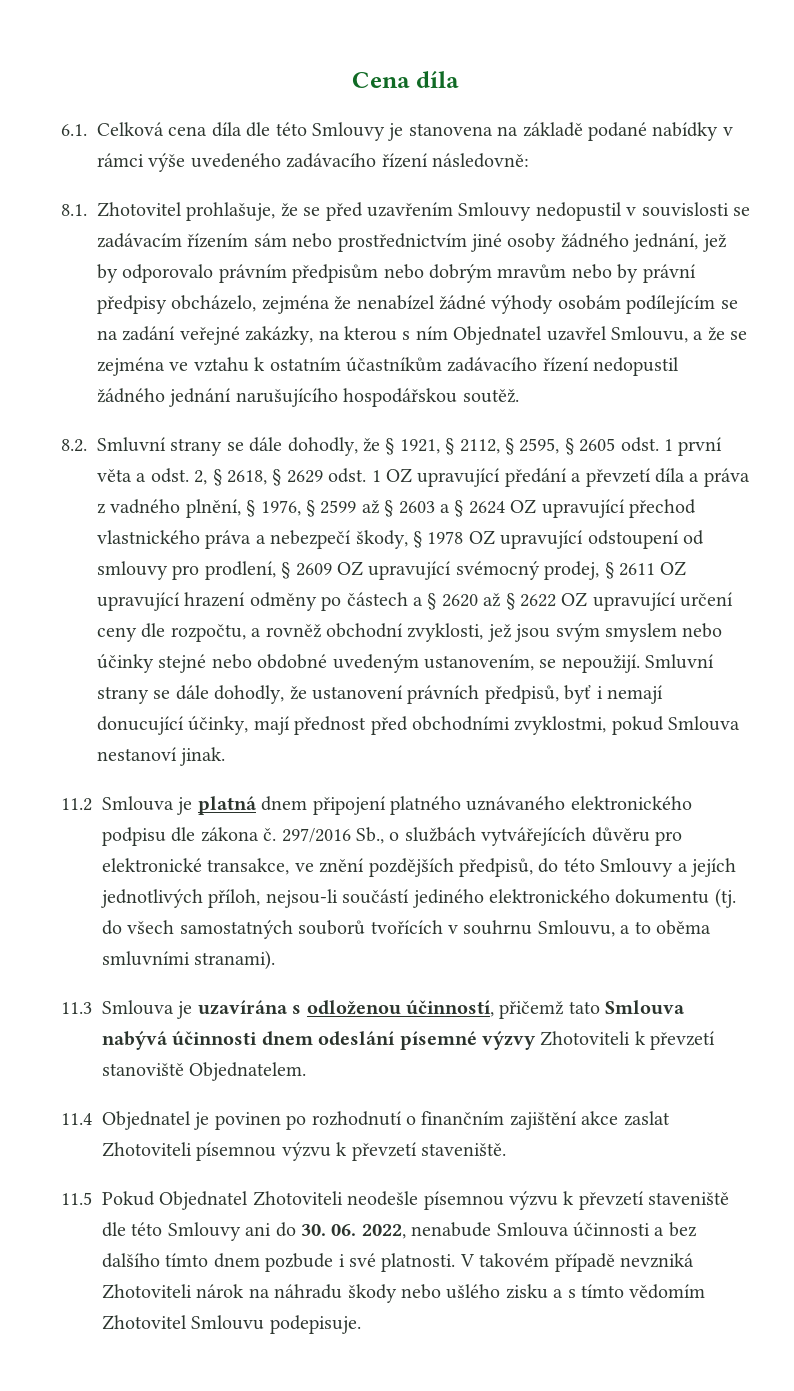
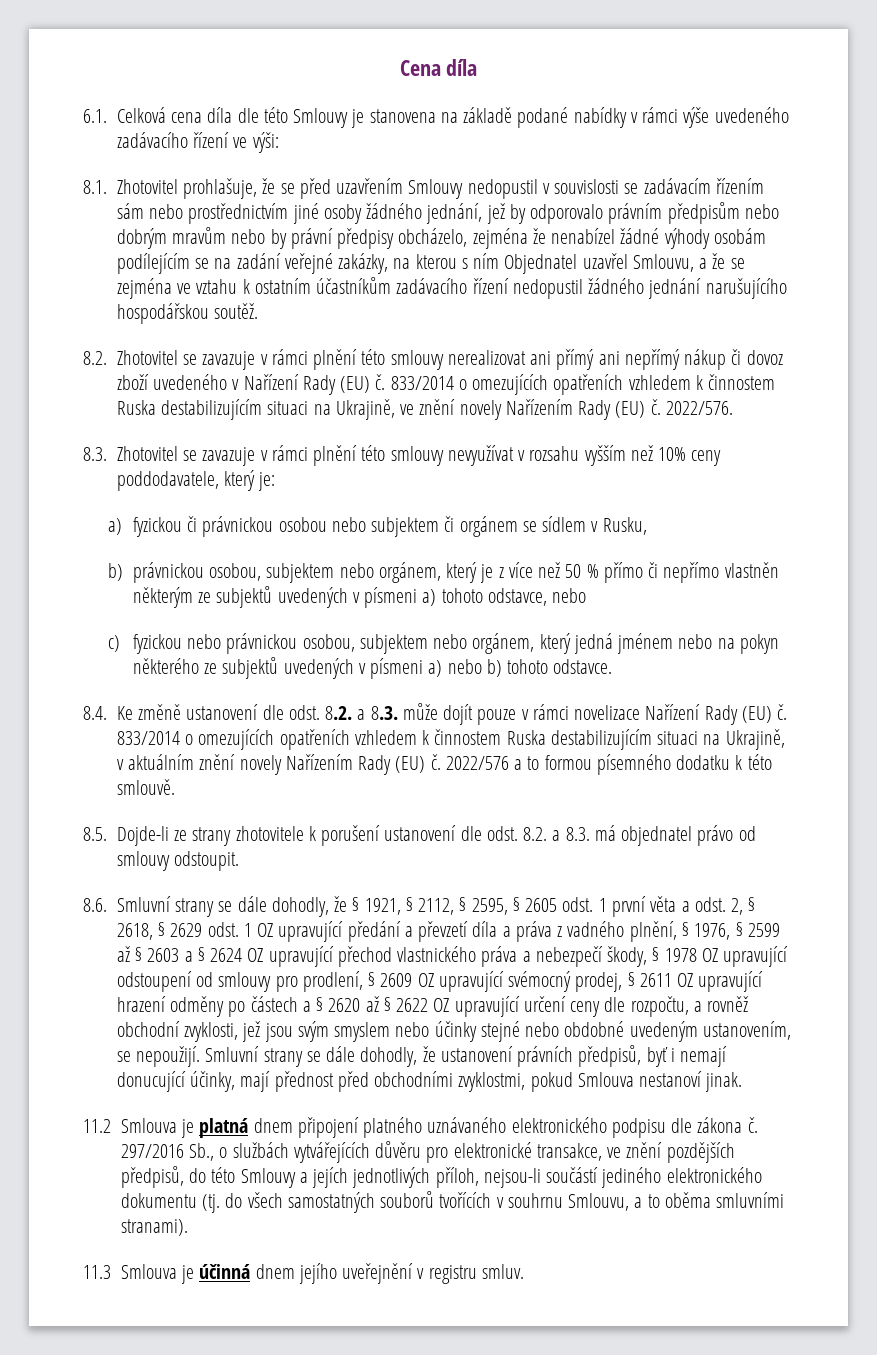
- 6.1. Celková cena díla dle této Smlouvy je stanovena na základě podané nabídky v rámci výše uvedeného zadávacího řízení následovně:
+ 6.1. Celková cena díla dle této Smlouvy je stanovena na základě podané nabídky v rámci výše uvedeného zadávacího řízení ve výši:
- 8.2. Smluvní strany se dále dohodly, že § 1921, § 2112, § 2595, § 2605 odst. 1 první věta a odst. 2, § 2618, § 2629 odst. 1 OZ upravující předání a převzetí díla a práva z vadného plnění, § 1976, § 2599 až § 2603 a § 2624 OZ upravující přechod vlastnického práva a nebezpečí škody, § 1978 OZ upravující odstoupení od smlouvy pro prodlení, § 2609 OZ upravující svémocný prodej, § 2611 OZ upravující hrazení odměny po částech a § 2620 až § 2622 OZ upravující určení ceny dle rozpočtu, a rovněž obchodní zvyklosti, jež jsou svým smyslem nebo účinky stejné nebo obdobné uvedeným ustanovením, se nepoužijí.
+ 8.2. Zhotovitel se zavazuje v rámci plnění této smlouvy nerealizovat ani přímý ani nepřímý nákup či dovoz zboží uvedeného v Nařízení Rady (EU) č. 833/2014 o omezujících opatřeních vzhledem k činnostem Ruska destabilizujícím situaci na Ukrajině, ve znění novely Nařízením Rady (EU) č. 2022/576.
+ 8.3. Zhotovitel se zavazuje v rámci plnění této smlouvy nevyužívat v rozsahu vyšším než 10% ceny poddodavatele, který je:
+ a) fyzickou či právnickou osobou nebo subjektem či orgánem se sídlem v Rusku,
+ b) právnickou osobou, subjektem nebo orgánem, který je z více než 50 % přímo či nepřímo vlastněn některým ze subjektů uvedených v písmeni a) tohoto odstavce, nebo
+ c) fyzickou nebo právnickou osobou, subjektem nebo orgánem, který jedná jménem nebo na pokyn některého ze subjektů uvedených v písmeni a) nebo b) tohoto odstavce.
+ 8.4. Ke změně ustanovení dle odst. 8.2. a 8.3. může dojít pouze v rámci novelizace Nařízení Rady (EU) č. 833/2014 o omezujících opatřeních vzhledem k činnostem Ruska destabilizujícím situaci na Ukrajině, v aktuálním znění novely Nařízením Rady (EU) č. 2022/576 a to formou písemného dodatku k této smlouvě.
+ 8.5. Dojde-li ze strany zhotovitele k porušení ustanovení dle odst. 8.2. a 8.3. má objednatel právo od smlouvy odstoupit.
+ 8.6. Smluvní strany se dále dohodly, že § 1921, § 2112, § 2595, § 2605 odst. 1 první věta a odst. 2, § 2618, § 2629 odst. 1 OZ upravující předání a převzetí díla a práva z vadného plnění, § 1976, § 2599 až § 2603 a § 2624 OZ upravující přechod vlastnického práva a nebezpečí škody, § 1978 OZ upravující odstoupení od smlouvy pro prodlení, § 2609 OZ upravující svémocný prodej, § 2611 OZ upravující hrazení odměny po částech a § 2620 až § 2622 OZ upravující určení ceny dle rozpočtu, a rovněž obchodní zvyklosti, jež jsou svým smyslem nebo účinky stejné nebo obdobné uvedeným ustanovením, se nepoužijí.
- 11.3 Smlouva je uzavírána s odloženou účinností, přičemž tato Smlouva nabývá účinnosti dnem odeslání písemné výzvy Zhotoviteli k převzetí stanoviště Objednatelem.
- 11.4 Objednatel je povinen po rozhodnutí o finančním zajištění akce zaslat Zhotoviteli písemnou výzvu k převzetí staveniště.
- 11.5 Pokud Objednatel Zhotoviteli neodešle písemnou výzvu k převzetí staveniště dle této Smlouvy ani do 30. 06. 2022, nenabude Smlouva účinnosti a bez dalšího tímto dnem pozbude i své platnosti. V takovém případě nevzniká Zhotoviteli nárok na náhradu škody nebo ušlého zisku a s tímto vědomím Zhotovitel Smlouvu podepisuje.
+ 11.3 Smlouva je účinná dnem jejího uveřejnění v registru smluv.

